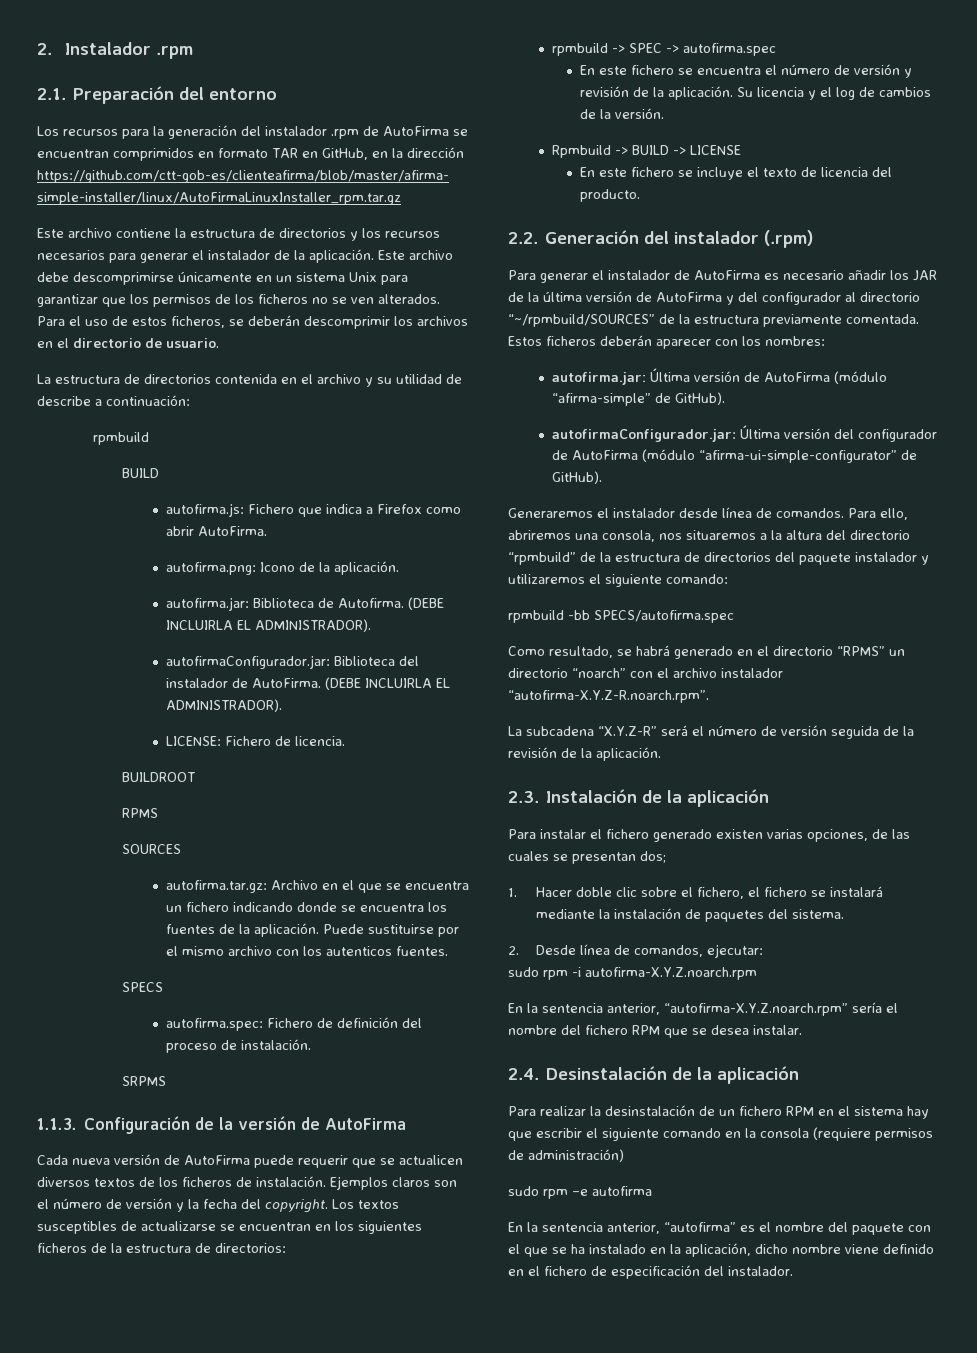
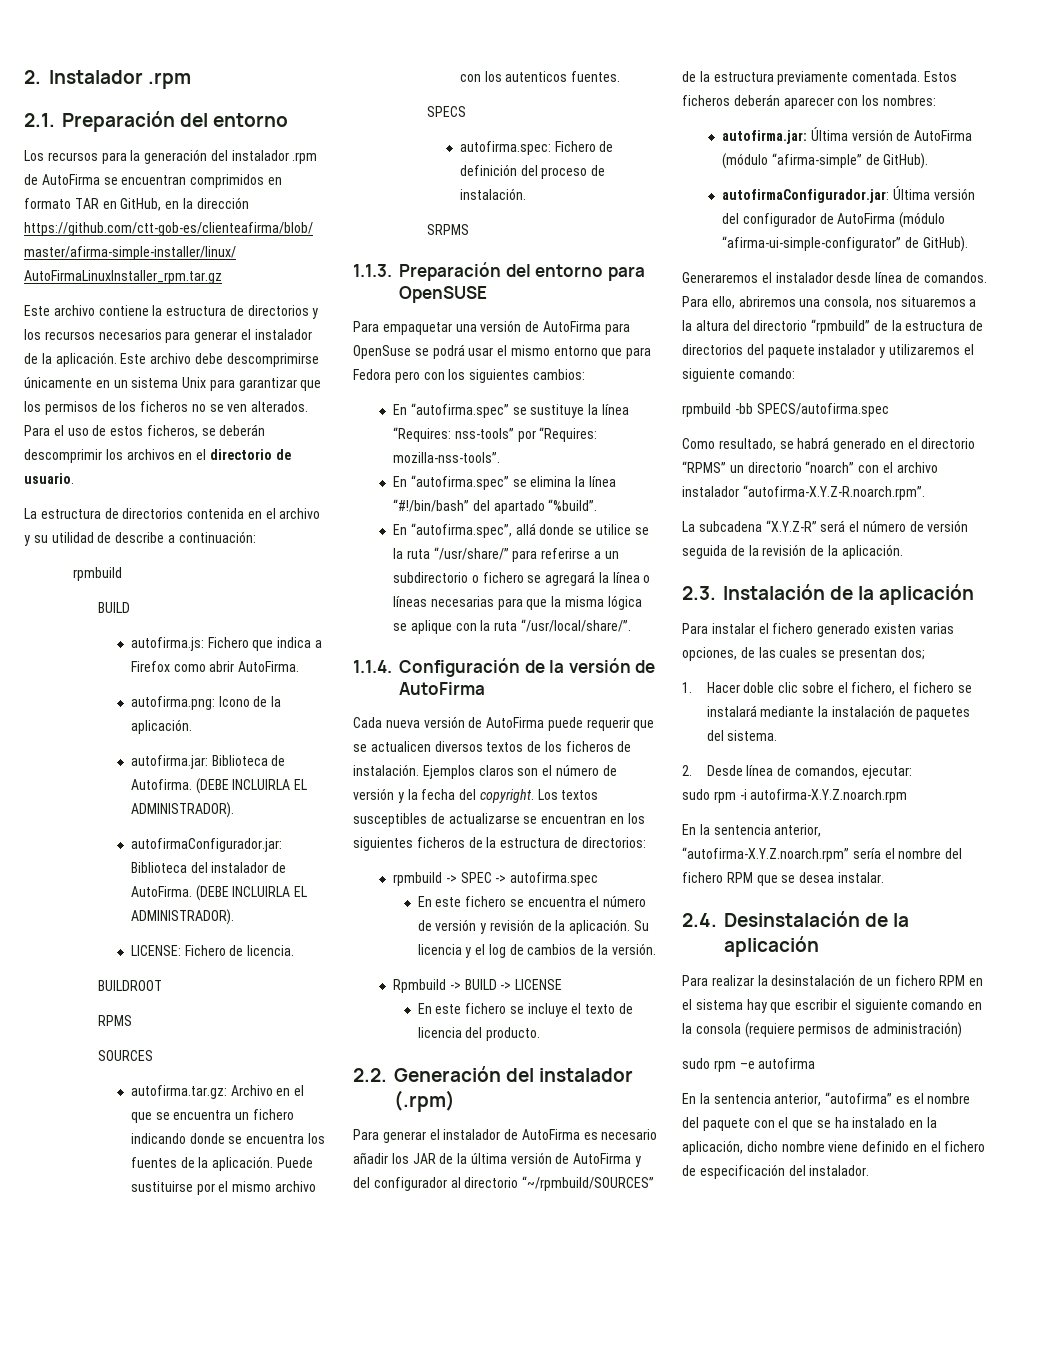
- 1.1.3. Configuración de la versión de AutoFirma
+ 1.1.3. Preparación del entorno para OpenSUSE
+ Para empaquetar una versión de AutoFirma para OpenSuse se podrá usar el mismo entorno que para Fedora pero con los siguientes cambios:
+ En “autofirma.spec” se sustituye la línea “Requires: nss-tools” por “Requires: mozilla-nss-tools”.
+ En “autofirma.spec” se elimina la línea “#!/bin/bash” del apartado “%build”.
+ En “autofirma.spec”, allá donde se utilice se la ruta “/usr/share/” para referirse a un subdirectorio o fichero se agregará la línea o líneas necesarias para que la misma lógica se aplique con la ruta “/usr/local/share/”.
+ 1.1.4. Configuración de la versión de AutoFirma

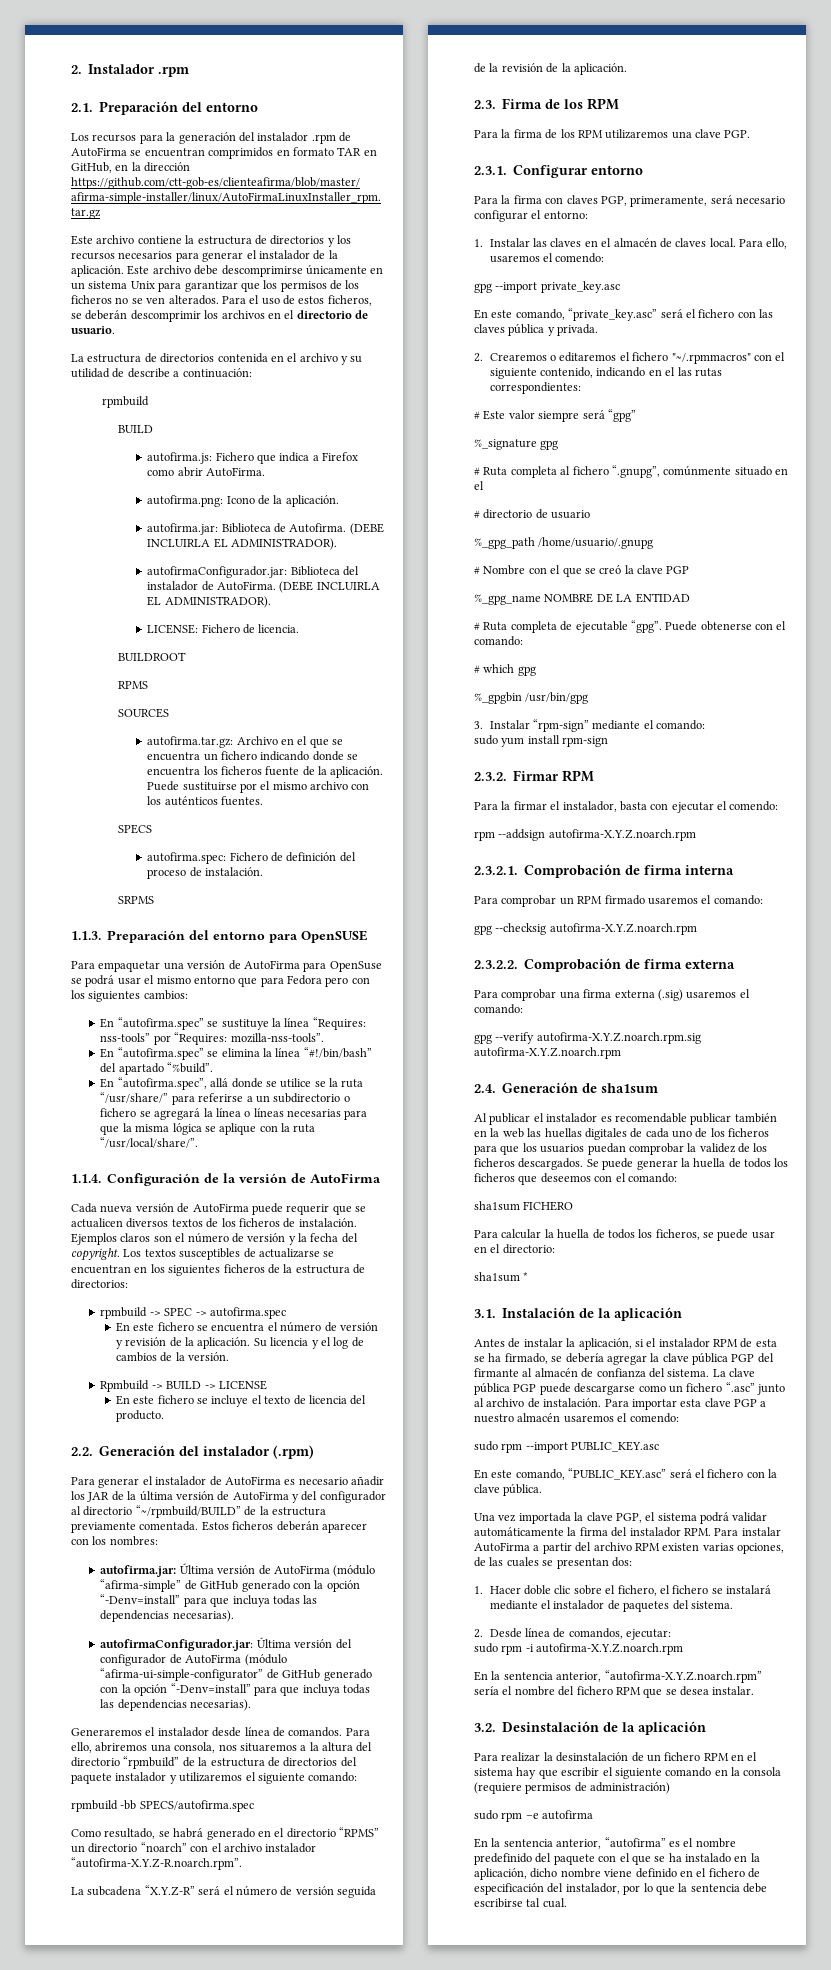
- autofirma.tar.gz: Archivo en el que se encuentra un fichero indicando donde se encuentra los fuentes de la aplicación.
+ autofirma.tar.gz: Archivo en el que se encuentra un fichero indicando donde se encuentra los ficheros fuente de la aplicación.
- Puede sustituirse por el mismo archivo con los autenticos fuentes.
+ Puede sustituirse por el mismo archivo con los auténticos fuentes.
- Para generar el instalador de AutoFirma es necesario añadir los JAR de la última versión de AutoFirma y del configurador al directorio “~/rpmbuild/SOURCES” de la estructura previamente comentada.
+ Para generar el instalador de AutoFirma es necesario añadir los JAR de la última versión de AutoFirma y del configurador al directorio “~/rpmbuild/BUILD” de la estructura previamente comentada.
- autofirma.jar: Última versión de AutoFirma (módulo “afirma-simple” de GitHub).
+ autofirma.jar: Última versión de AutoFirma (módulo “afirma-simple” de GitHub generado con la opción “-Denv=install” para que incluya todas las dependencias necesarias).
- autofirmaConfigurador.jar: Última versión del configurador de AutoFirma (módulo “afirma-ui-simple-configurator” de GitHub).
+ autofirmaConfigurador.jar: Última versión del configurador de AutoFirma (módulo “afirma-ui-simple-configurator” de GitHub generado con la opción “-Denv=install” para que incluya todas las dependencias necesarias).
- 2.3. Instalación de la aplicación
- Para instalar el fichero generado existen varias opciones, de las cuales se presentan dos;
+ 2.3. Firma de los RPM
+ Para la firma de los RPM utilizaremos una clave PGP.
+ 2.3.1. Configurar entorno
+ Para la firma con claves PGP, primeramente, será necesario configurar el entorno:
+ 1. Instalar las claves en el almacén de claves local. Para ello, usaremos el comendo:
+ gpg --import private_key.asc
+ En este comando, “private_key.asc” será el fichero con las claves pública y privada.
+ 2. Crearemos o editaremos el fichero "~/.rpmmacros" con el siguiente contenido, indicando en el las rutas correspondientes:
+ # Este valor siempre será “gpg”
+ %_signature gpg
+ # Ruta completa al fichero “.gnupg”, comúnmente situado en el
+ # directorio de usuario
+ %_gpg_path /home/usuario/.gnupg
+ # Nombre con el que se creó la clave PGP
+ %_gpg_name NOMBRE DE LA ENTIDAD
+ # Ruta completa de ejecutable “gpg”. Puede obtenerse con el comando:
+ # which gpg
+ %_gpgbin /usr/bin/gpg
+ 3. Instalar “rpm-sign” mediante el comando:
+ sudo yum install rpm-sign
+ 2.3.2. Firmar RPM
+ Para la firmar el instalador, basta con ejecutar el comendo:
+ rpm --addsign autofirma-X.Y.Z.noarch.rpm
+ 2.3.2.1. Comprobación de firma interna
+ Para comprobar un RPM firmado usaremos el comando:
+ gpg --checksig autofirma-X.Y.Z.noarch.rpm
+ 2.3.2.2. Comprobación de firma externa
+ Para comprobar una firma externa (.sig) usaremos el comando:
+ gpg --verify autofirma-X.Y.Z.noarch.rpm.sig autofirma-X.Y.Z.noarch.rpm
+ 2.4. Generación de sha1sum
+ Al publicar el instalador es recomendable publicar también en la web las huellas digitales de cada uno de los ficheros para que los usuarios puedan comprobar la validez de los ficheros descargados. Se puede generar la huella de todos los ficheros que deseemos con el comando:
+ sha1sum FICHERO
+ Para calcular la huella de todos los ficheros, se puede usar en el directorio:
+ sha1sum *
+ 3.1. Instalación de la aplicación
+ Antes de instalar la aplicación, si el instalador RPM de esta se ha firmado, se debería agregar la clave pública PGP del firmante al almacén de confianza del sistema. La clave pública PGP puede descargarse como un fichero “.asc” junto al archivo de instalación. Para importar esta clave PGP a nuestro almacén usaremos el comendo:
+ sudo rpm --import PUBLIC_KEY.asc
+ En este comando, “PUBLIC_KEY.asc” será el fichero con la clave pública.
+ Una vez importada la clave PGP, el sistema podrá validar automáticamente la firma del instalador RPM. Para instalar AutoFirma a partir del archivo RPM existen varias opciones, de las cuales se presentan dos:
- 1. Hacer doble clic sobre el fichero, el fichero se instalará mediante la instalación de paquetes del sistema.
+ 1. Hacer doble clic sobre el fichero, el fichero se instalará mediante el instalador de paquetes del sistema.
- 2.4. Desinstalación de la aplicación
+ 3.2. Desinstalación de la aplicación
- En la sentencia anterior, “autofirma” es el nombre del paquete con el que se ha instalado en la aplicación, dicho nombre viene definido en el fichero de especificación del instalador.
+ En la sentencia anterior, “autofirma” es el nombre predefinido del paquete con el que se ha instalado en la aplicación, dicho nombre viene definido en el fichero de especificación del instalador, por lo que la sentencia debe escribirse tal cual.

